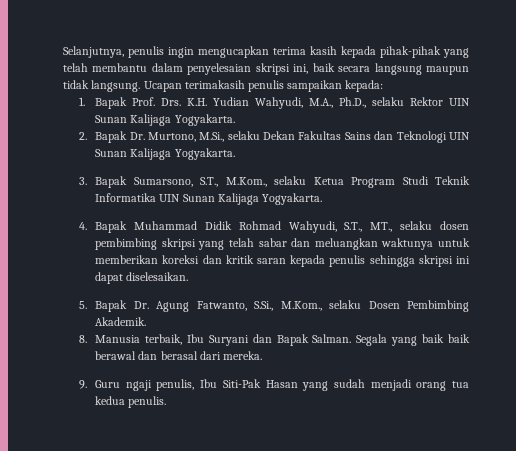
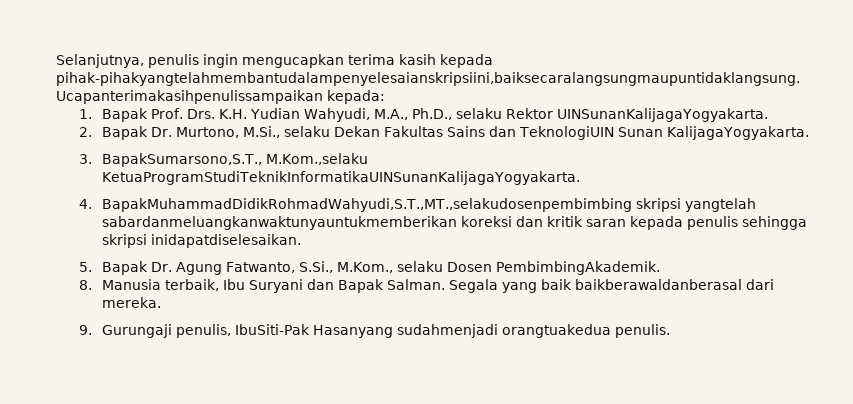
- Selanjutnya, penulis ingin mengucapkan terima kasih kepada pihak-pihak yang telah membantu dalam penyelesaian skripsi ini, baik secara langsung maupun tidak langsung. Ucapan terimakasih penulis sampaikan kepada:
+ Selanjutnya, penulis ingin mengucapkan terima kasih kepada pihak-pihakyangtelahmembantudalampenyelesaianskripsiini,baiksecaralangsungmaupuntidaklangsung. Ucapanterimakasihpenulissampaikan kepada:
- 1. Bapak Prof. Drs. K.H. Yudian Wahyudi, M.A., Ph.D., selaku Rektor UIN Sunan Kalijaga Yogyakarta.
+ 1. Bapak Prof. Drs. K.H. Yudian Wahyudi, M.A., Ph.D., selaku Rektor UINSunanKalijagaYogyakarta.
- 2. Bapak Dr. Murtono, M.Si., selaku Dekan Fakultas Sains dan Teknologi UIN Sunan Kalijaga Yogyakarta.
- 3. Bapak Sumarsono, S.T., M.Kom., selaku Ketua Program Studi Teknik Informatika UIN Sunan Kalijaga Yogyakarta.
- 4. Bapak Muhammad Didik Rohmad Wahyudi, S.T., MT., selaku dosen pembimbing skripsi yang telah sabar dan meluangkan waktunya untuk memberikan koreksi dan kritik saran kepada penulis sehingga skripsi ini dapat diselesaikan.
+ 2. Bapak Dr. Murtono, M.Si., selaku Dekan Fakultas Sains dan TeknologiUIN Sunan KalijagaYogyakarta.
+ 3. BapakSumarsono,S.T., M.Kom.,selaku KetuaProgramStudiTeknikInformatikaUINSunanKalijagaYogyakarta.
+ 4. BapakMuhammadDidikRohmadWahyudi,S.T.,MT.,selakudosenpembimbing skripsi yangtelah sabardanmeluangkanwaktunyauntukmemberikan koreksi dan kritik saran kepada penulis sehingga skripsi inidapatdiselesaikan.
- 5. Bapak Dr. Agung Fatwanto, S.Si., M.Kom., selaku Dosen Pembimbing Akademik.
+ 5. Bapak Dr. Agung Fatwanto, S.Si., M.Kom., selaku Dosen PembimbingAkademik.
- Segala yang baik baik berawal dan berasal dari mereka.
+ Segala yang baik baikberawaldanberasal dari mereka.
- 9. Guru ngaji penulis, Ibu Siti-Pak Hasan yang sudah menjadi orang tua kedua penulis.
+ 9. Gurungaji penulis, IbuSiti-Pak Hasanyang sudahmenjadi orangtuakedua penulis.

